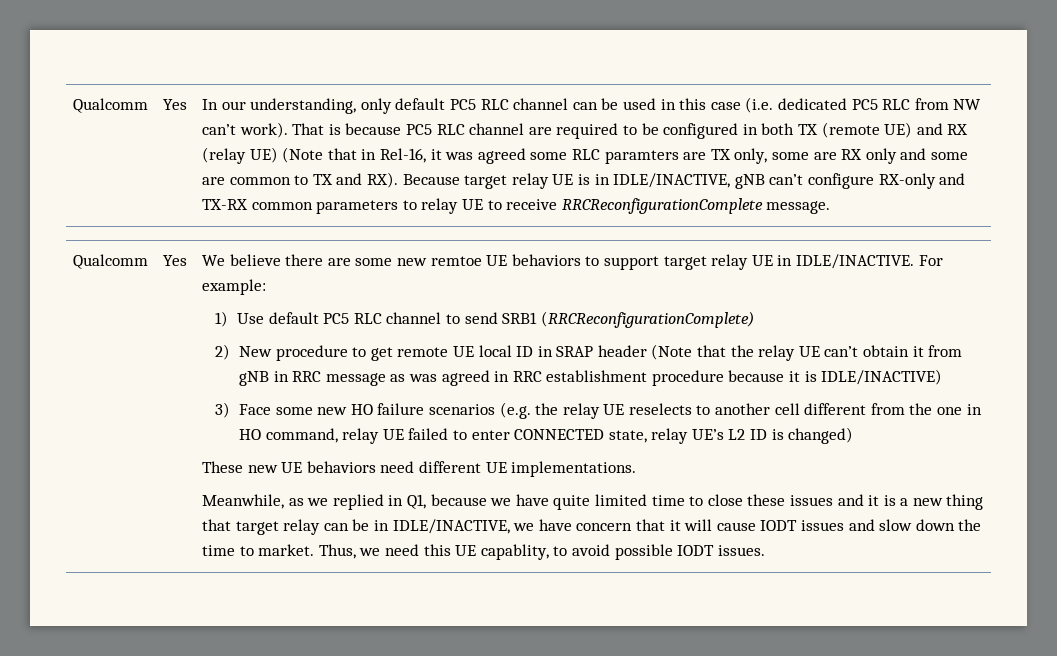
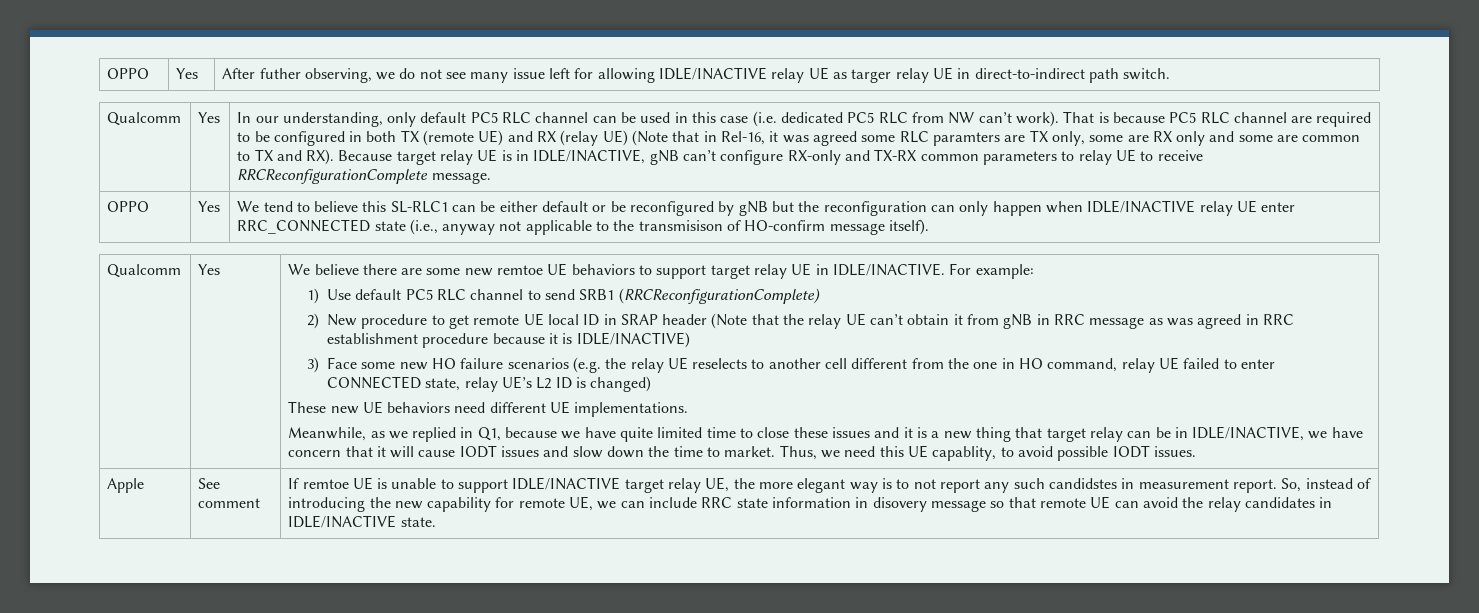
+ OPPO | Yes | After futher observing, we do not see many issue left for allowing IDLE/INACTIVE relay UE as targer relay UE in direct-to-indirect path switch.
+ OPPO | Yes | We tend to believe this SL-RLC1 can be either default or be reconfigured by gNB but the reconfiguration can only happen when IDLE/INACTIVE relay UE enter RRC_CONNECTED state (i.e., anyway not applicable to the transmisison of HO-confirm message itself).
+ Apple | See comment | If remtoe UE is unable to support IDLE/INACTIVE target relay UE, the more elegant way is to not report any such candidstes in measurement report. So, instead of introducing the new capability for remote UE, we can include RRC state information in disovery message so that remote UE can avoid the relay candidates in IDLE/INACTIVE state.

